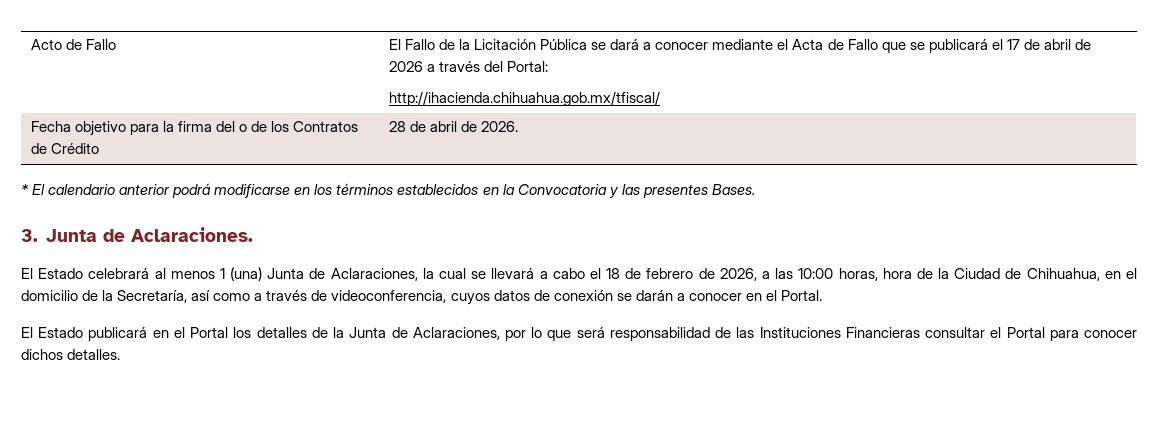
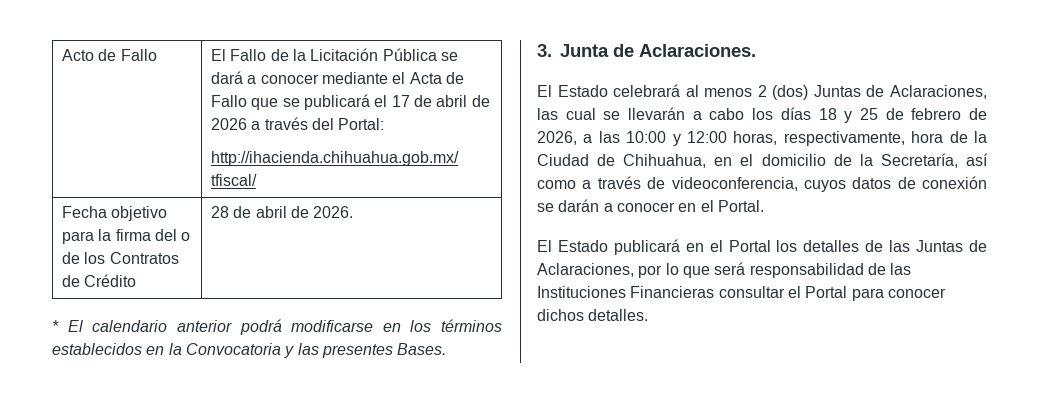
- El Estado celebrará al menos 1 (una) Junta de Aclaraciones, la cual se llevará a cabo el 18 de febrero de 2026, a las 10:00 horas, hora de la Ciudad de Chihuahua, en el domicilio de la Secretaría, así como a través de videoconferencia, cuyos datos de conexión se darán a conocer en el Portal.
+ El Estado celebrará al menos 2 (dos) Juntas de Aclaraciones, las cual se llevarán a cabo los días 18 y 25 de febrero de 2026, a las 10:00 y 12:00 horas, respectivamente, hora de la Ciudad de Chihuahua, en el domicilio de la Secretaría, así como a través de videoconferencia, cuyos datos de conexión se darán a conocer en el Portal.
- El Estado publicará en el Portal los detalles de la Junta de Aclaraciones, por lo que será responsabilidad de las Instituciones Financieras consultar el Portal para conocer dichos detalles.
+ El Estado publicará en el Portal los detalles de las Juntas de Aclaraciones, por lo que será responsabilidad de las Instituciones Financieras consultar el Portal para conocer dichos detalles.

